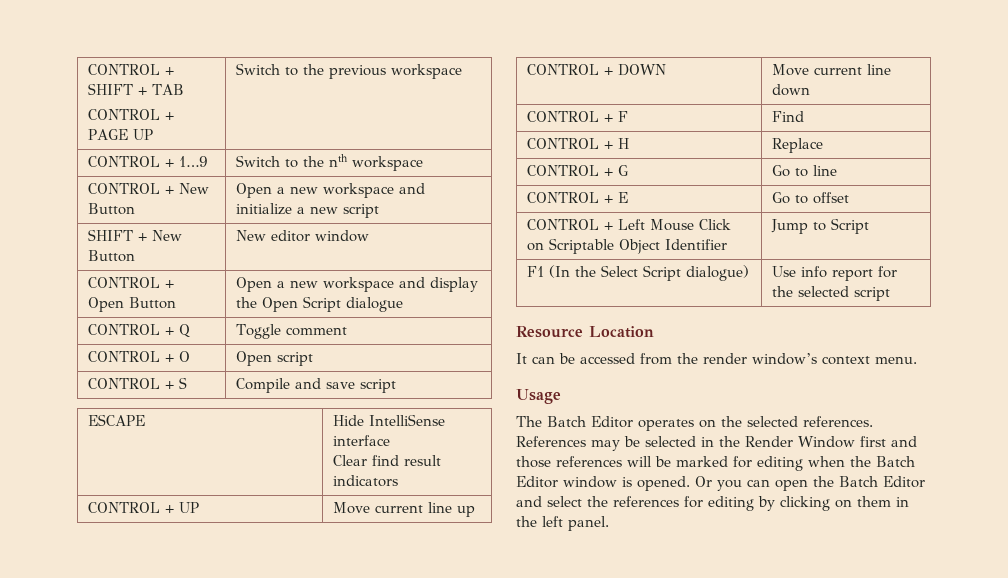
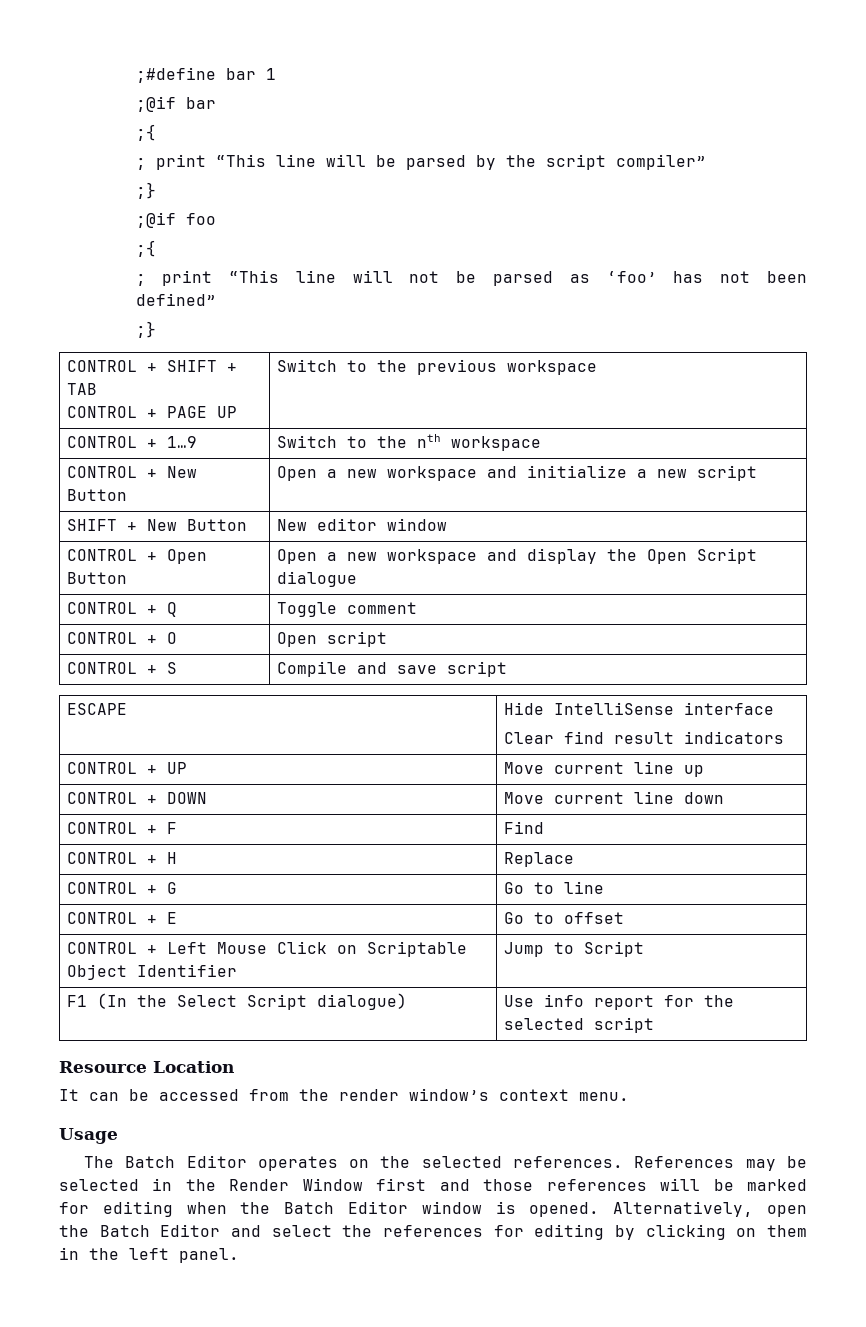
+ ;#define bar 1
+ ;@if bar
+ ;{
+ ; print “This line will be parsed by the script compiler”
+ ;}
+ ;@if foo
+ ;{
+ ; print “This line will not be parsed as ‘foo’ has not been defined”
+ ;}
- Or you can open the Batch Editor and select the references for editing by clicking on them in the left panel.
+ Alternatively, open the Batch Editor and select the references for editing by clicking on them in the left panel.

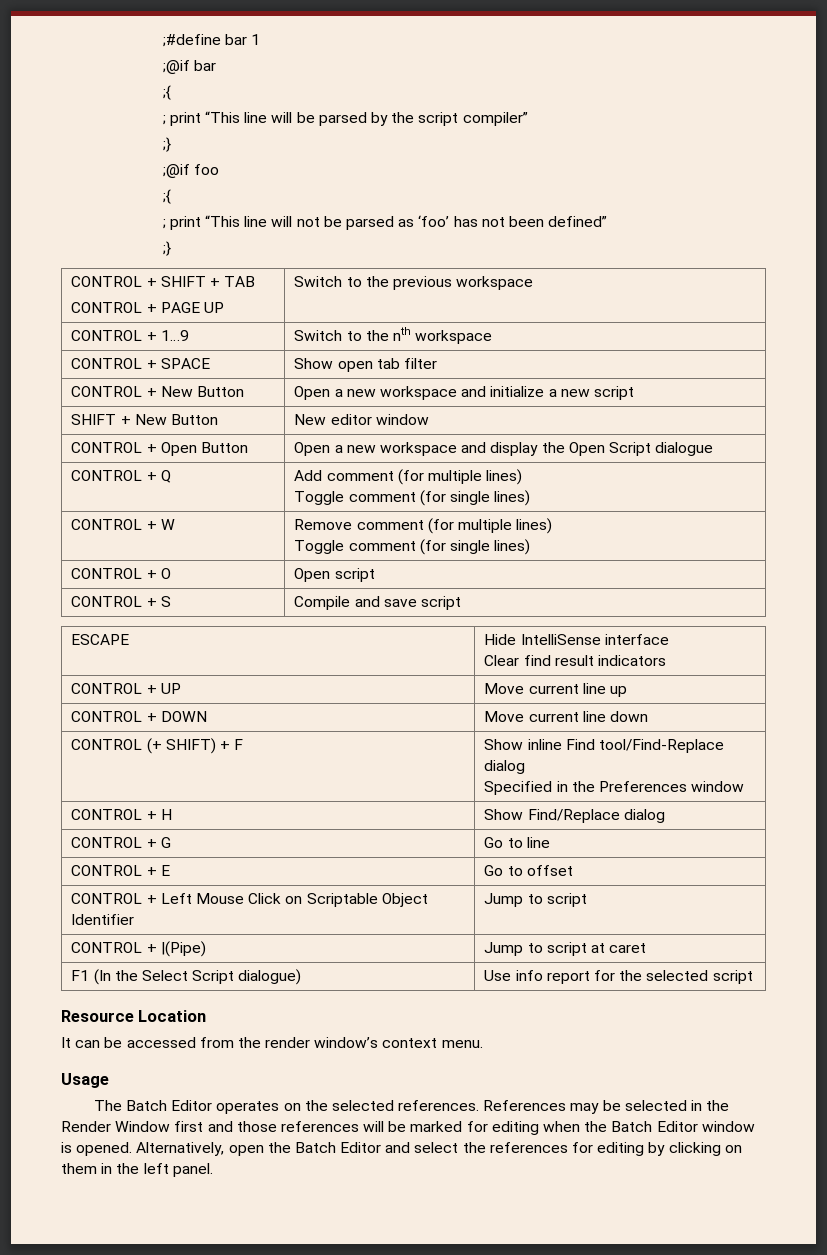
+ CONTROL + SPACE | Show open tab filter
- CONTROL + Q | Toggle comment
+ CONTROL + Q | Add comment (for multiple lines)
+ Toggle comment (for single lines)
+ CONTROL + W | Remove comment (for multiple lines)
+ Toggle comment (for single lines)
- CONTROL + F | Find
+ CONTROL (+ SHIFT) + F | Show inline Find tool/Find-Replace dialog
+ Specified in the Preferences window
- CONTROL + H | Replace
+ CONTROL + H | Show Find/Replace dialog
- CONTROL + Left Mouse Click on Scriptable Object Identifier | Jump to Script
+ CONTROL + Left Mouse Click on Scriptable Object Identifier | Jump to script
+ CONTROL + |(Pipe) | Jump to script at caret

